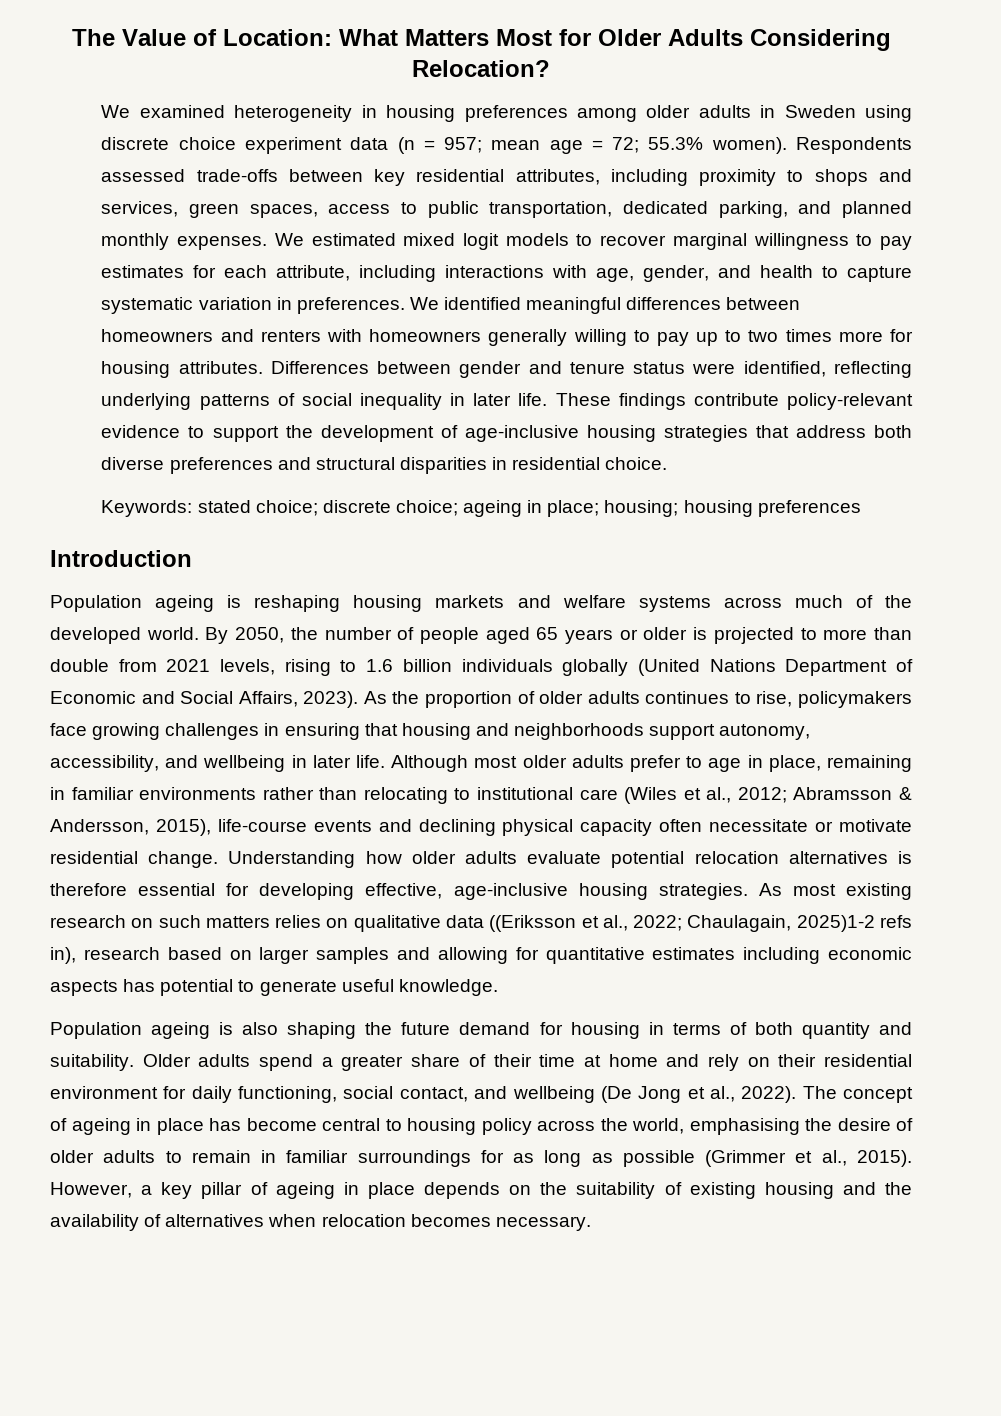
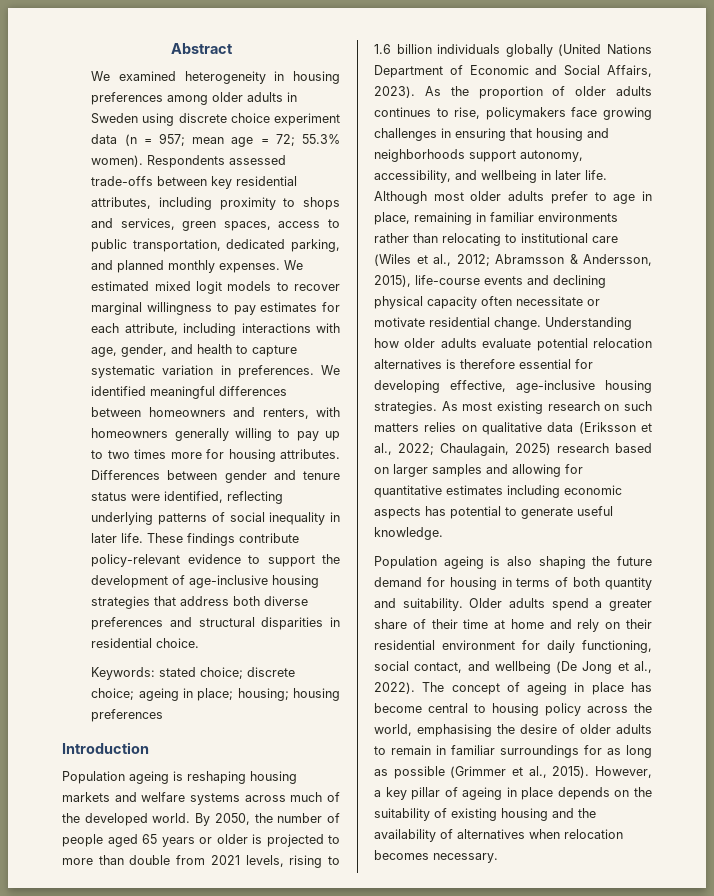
- The Value of Location: What Matters Most for Older Adults Considering Relocation?
+ Abstract
- We identified meaningful differences between homeowners and renters with homeowners generally willing to pay up to two times more for housing attributes.
+ We identified meaningful differences between homeowners and renters, with homeowners generally willing to pay up to two times more for housing attributes.
- As most existing research on such matters relies on qualitative data ((Eriksson et al., 2022; Chaulagain, 2025)1-2 refs in), research based on larger samples and allowing for quantitative estimates including economic aspects has potential to generate useful knowledge.
+ As most existing research on such matters relies on qualitative data (Eriksson et al., 2022; Chaulagain, 2025) research based on larger samples and allowing for quantitative estimates including economic aspects has potential to generate useful knowledge.

